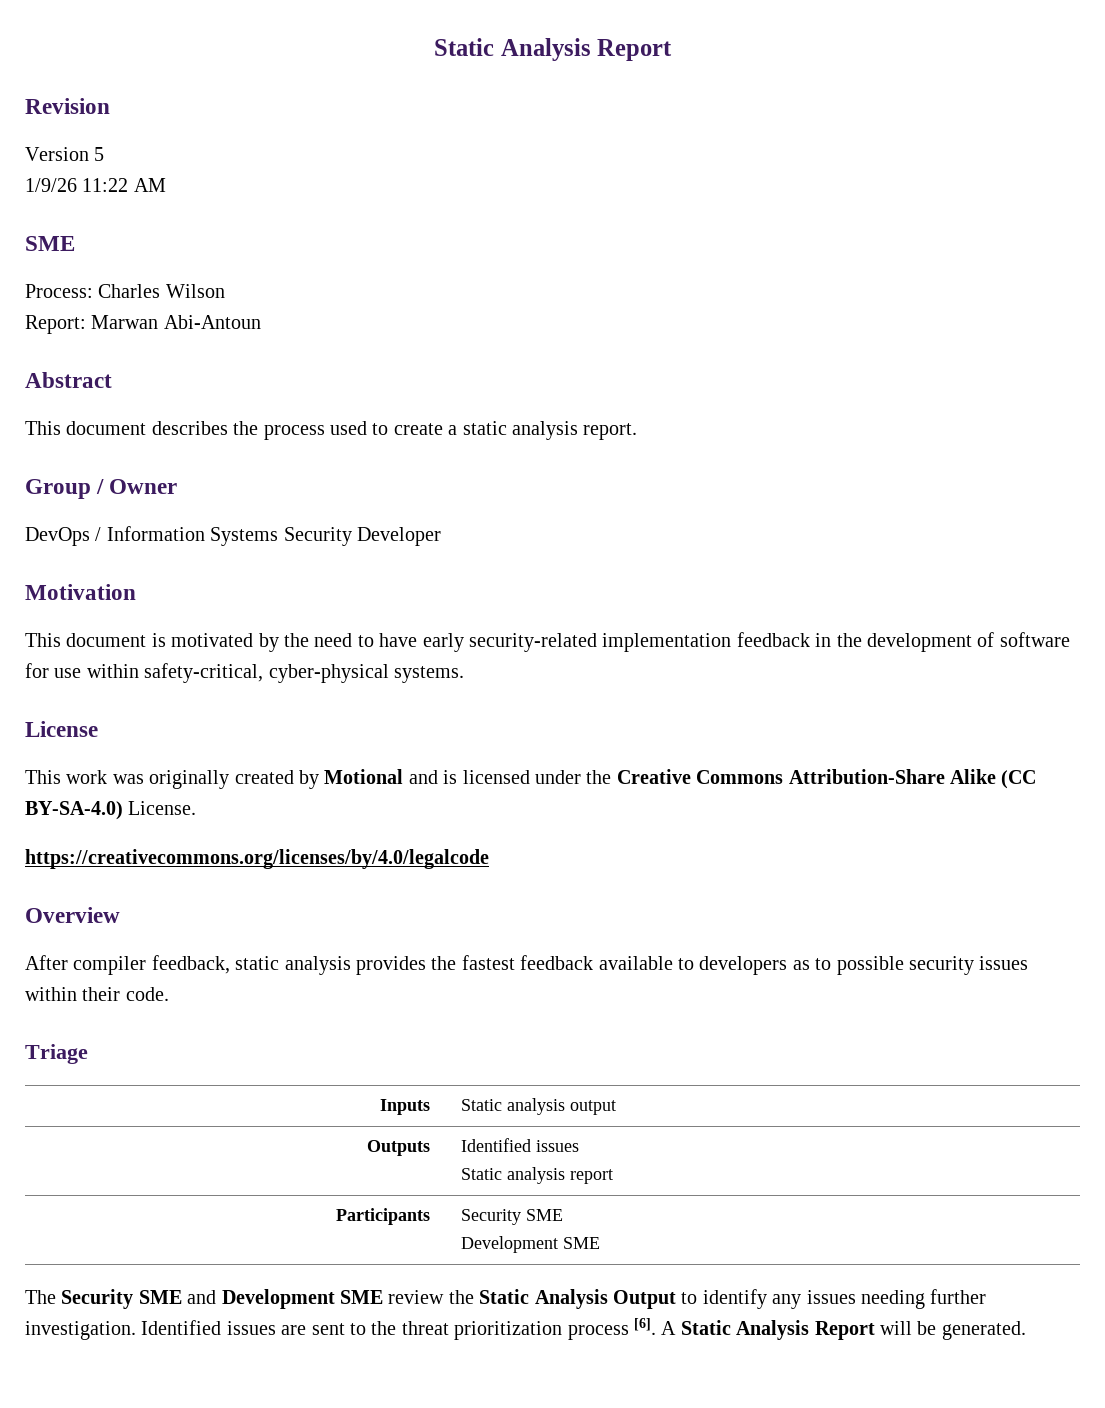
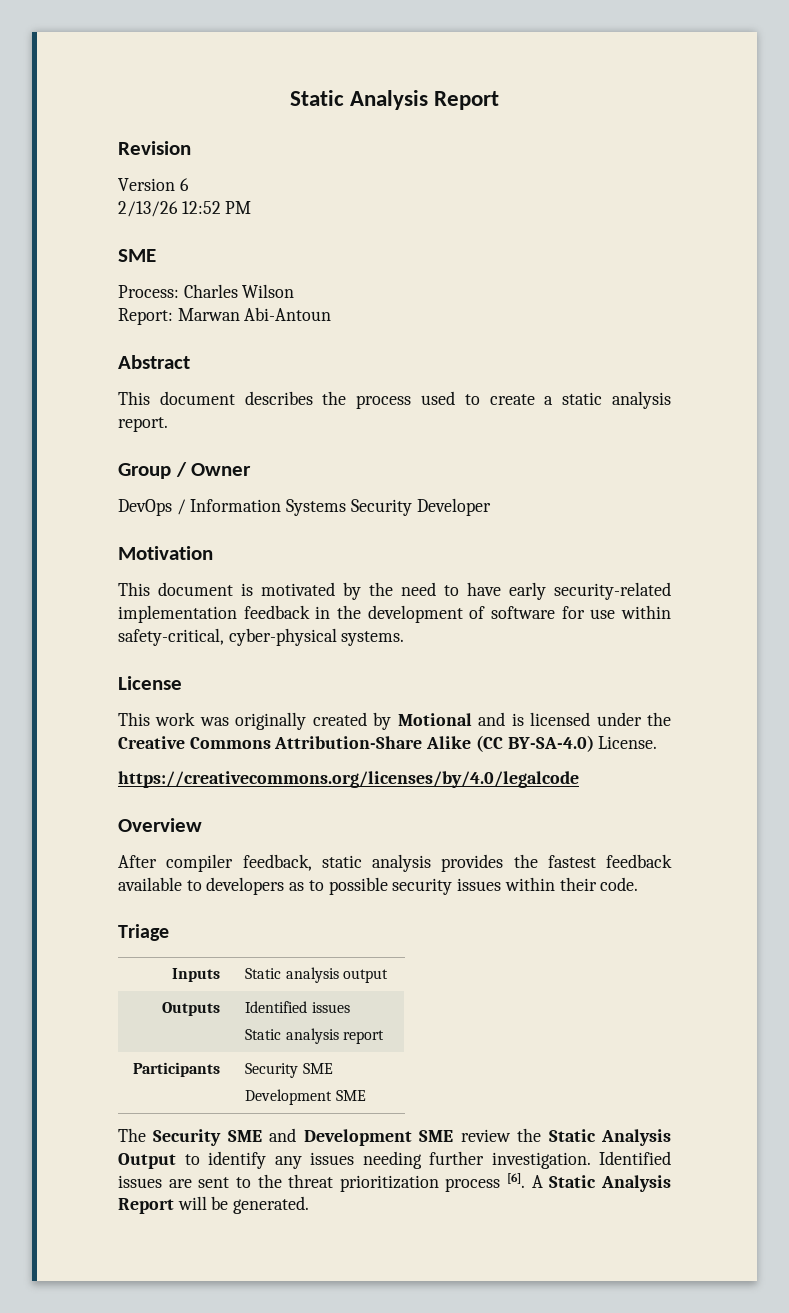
- Version 5
- 1/9/26 11:22 AM
+ Version 6
+ 2/13/26 12:52 PM

